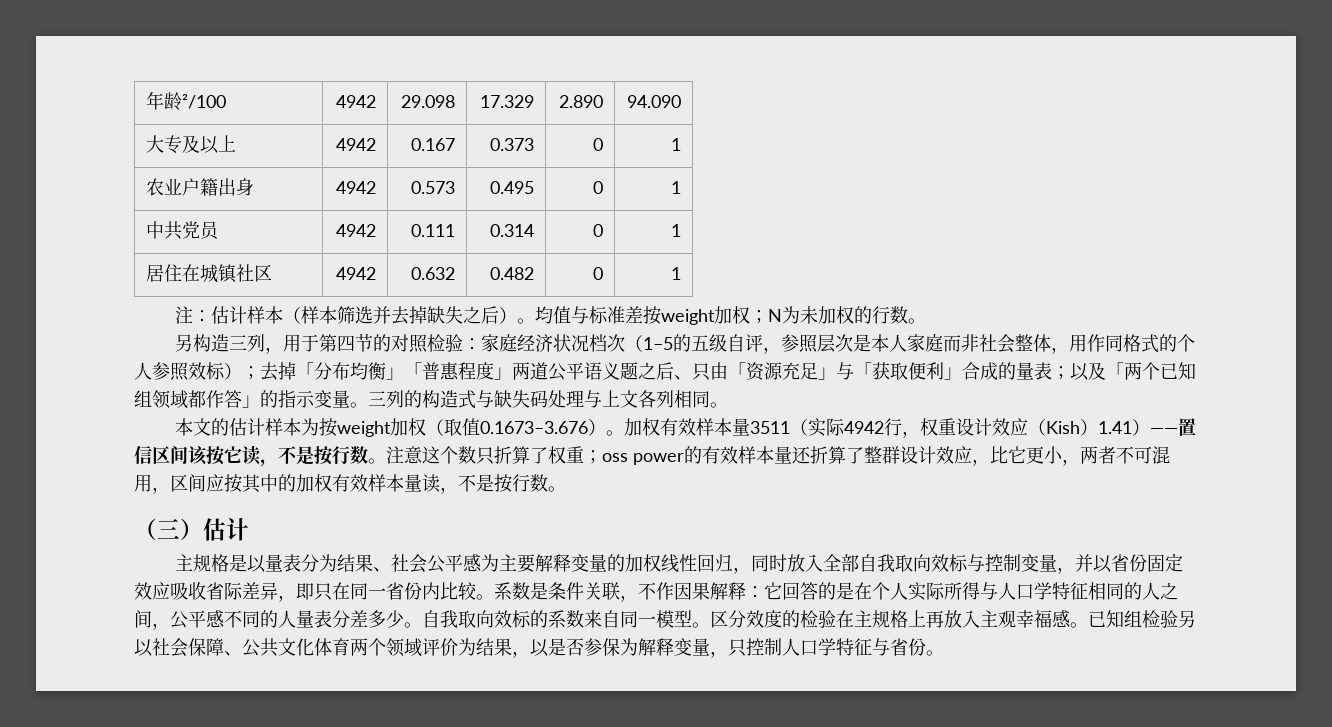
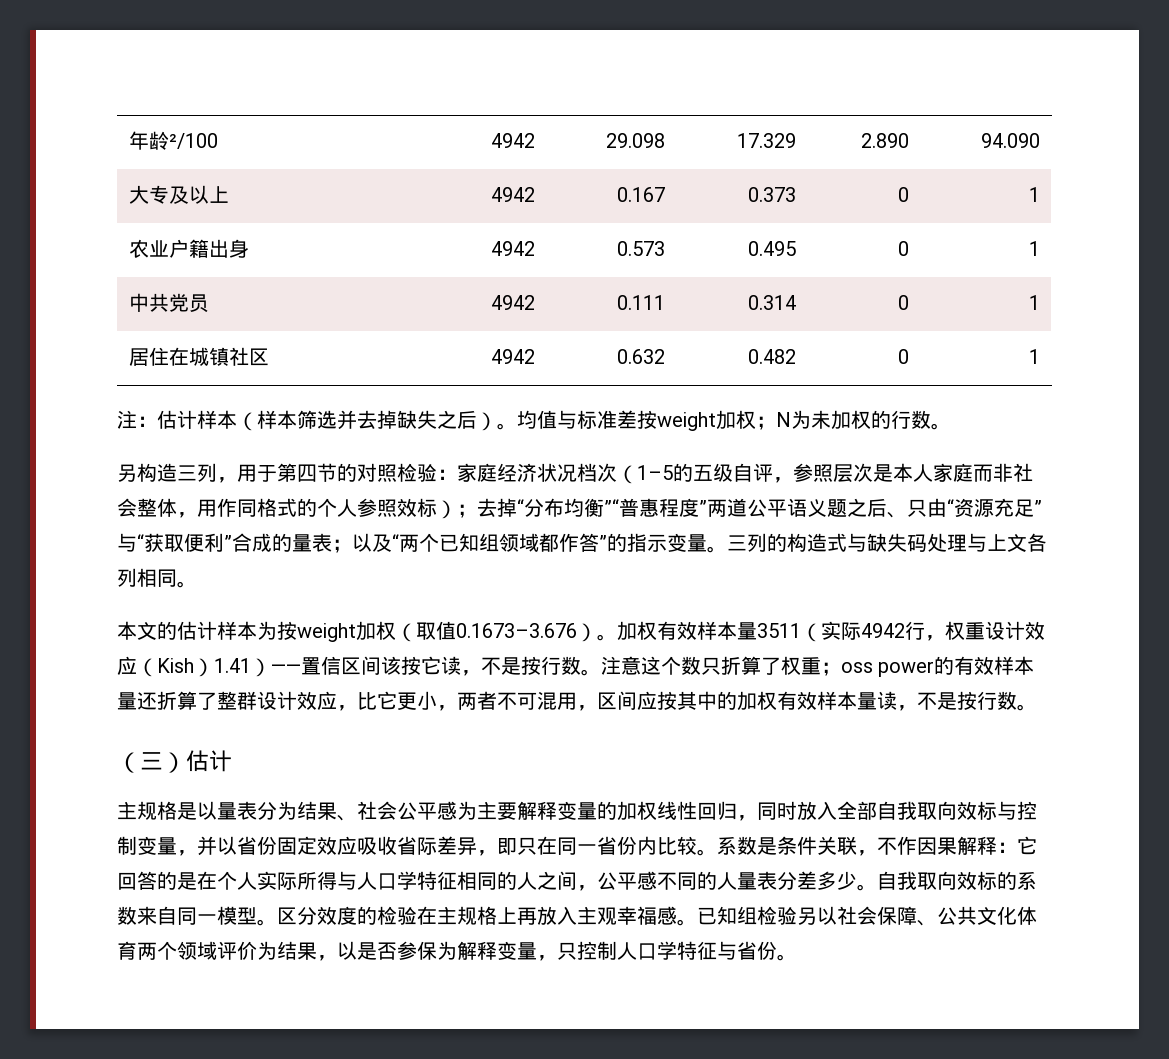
- 另构造三列，用于第四节的对照检验：家庭经济状况档次（1–5的五级自评，参照层次是本人家庭而非社会整体，用作同格式的个人参照效标）；去掉「分布均衡」「普惠程度」两道公平语义题之后、只由「资源充足」与「获取便利」合成的量表；以及「两个已知组领域都作答」的指示变量。
+ 另构造三列，用于第四节的对照检验：家庭经济状况档次（1–5的五级自评，参照层次是本人家庭而非社会整体，用作同格式的个人参照效标）；去掉“分布均衡”“普惠程度”两道公平语义题之后、只由“资源充足”与“获取便利”合成的量表；以及“两个已知组领域都作答”的指示变量。

